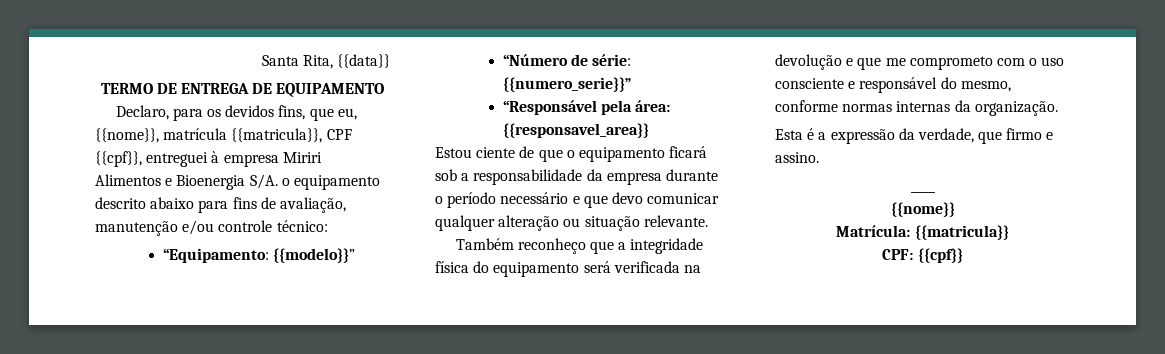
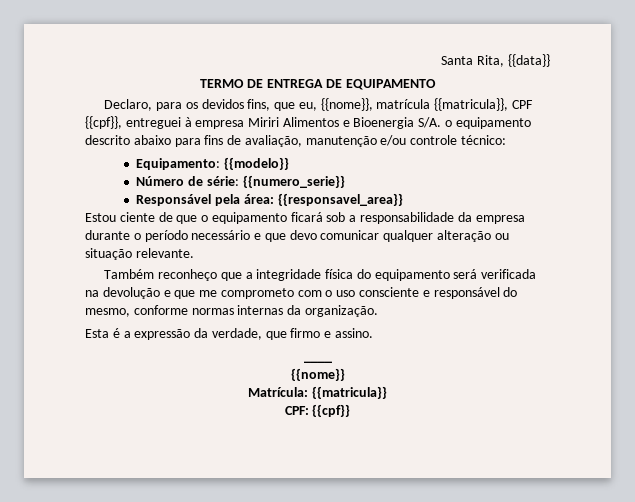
- “Equipamento: {{modelo}}”
- “Número de série: {{numero_serie}}”
- “Responsável pela área: {{responsavel_area}}
+ Equipamento: {{modelo}}
+ Número de série: {{numero_serie}}
+ Responsável pela área: {{responsavel_area}}

